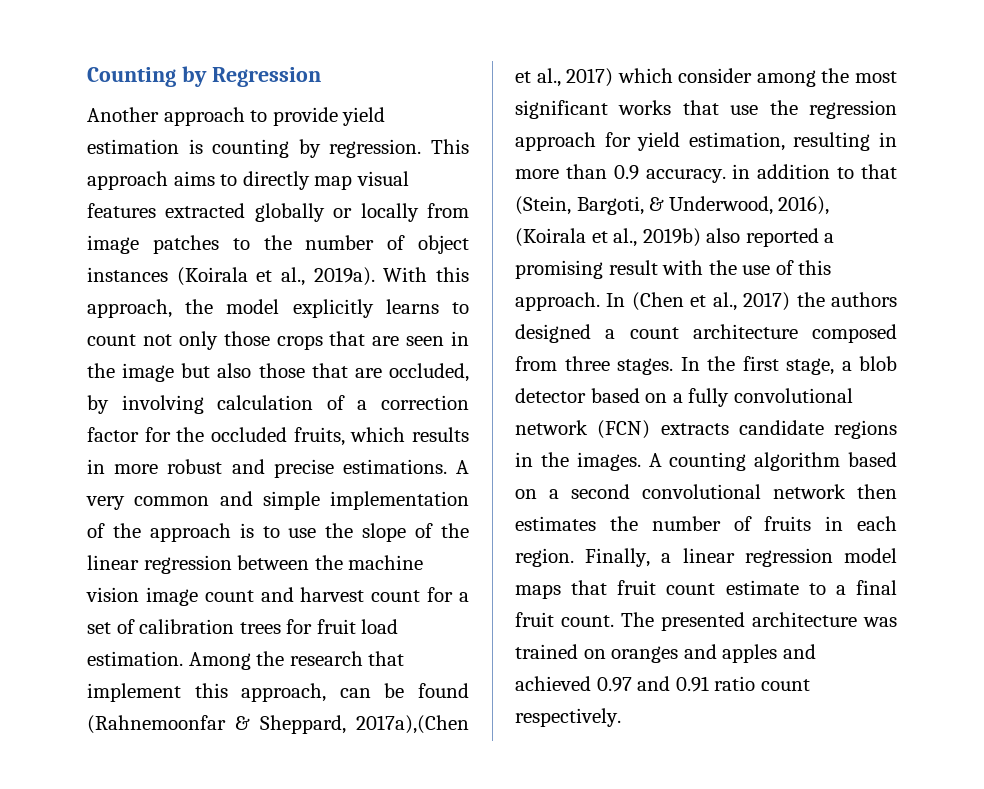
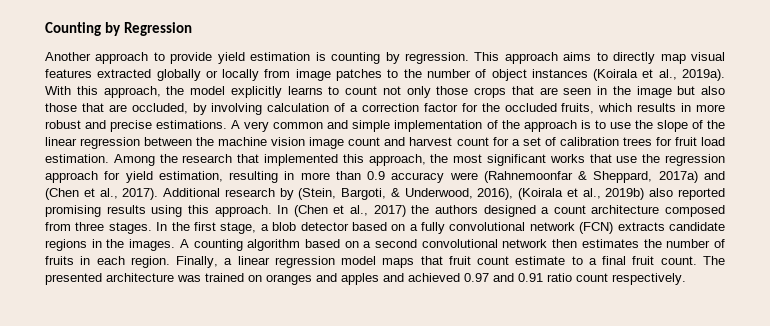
- Among the research that implement this approach, can be found (Rahnemoonfar & Sheppard, 2017a),(Chen et al., 2017) which consider among the most significant works that use the regression approach for yield estimation, resulting in more than 0.9 accuracy. in addition to that (Stein, Bargoti, & Underwood, 2016), (Koirala et al., 2019b) also reported a promising result with the use of this approach.
+ Among the research that implemented this approach, the most significant works that use the regression approach for yield estimation, resulting in more than 0.9 accuracy were (Rahnemoonfar & Sheppard, 2017a) and (Chen et al., 2017). Additional research by (Stein, Bargoti, & Underwood, 2016), (Koirala et al., 2019b) also reported promising results using this approach.

